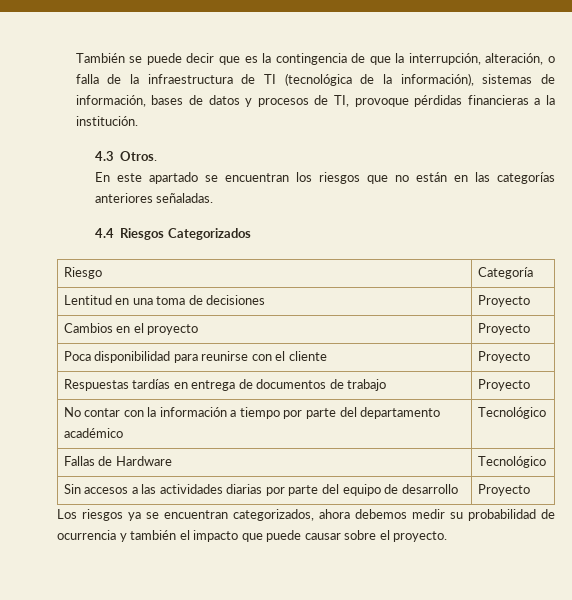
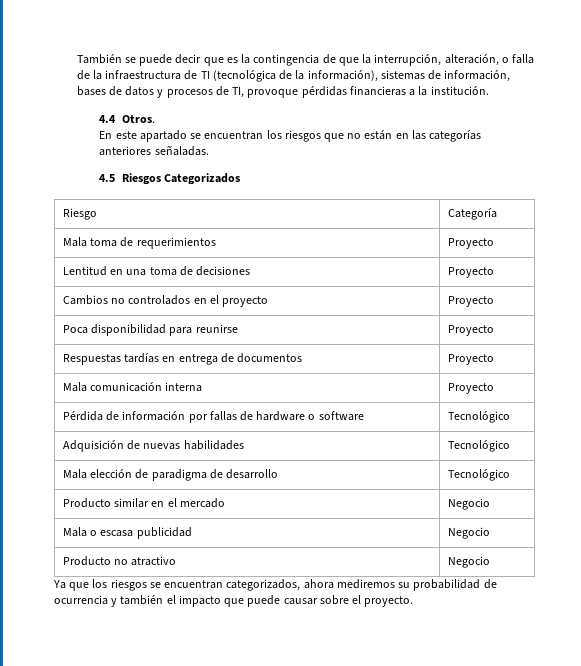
- 4.3 Otros.
+ 4.4 Otros.
- 4.4 Riesgos Categorizados
+ 4.5 Riesgos Categorizados
+ Mala toma de requerimientos | Proyecto
- Cambios en el proyecto | Proyecto
+ Cambios no controlados en el proyecto | Proyecto
- Poca disponibilidad para reunirse con el cliente | Proyecto
+ Poca disponibilidad para reunirse | Proyecto
- Respuestas tardías en entrega de documentos de trabajo | Proyecto
- No contar con la información a tiempo por parte del departamento académico | Tecnológico
- Fallas de Hardware | Tecnológico
- Sin accesos a las actividades diarias por parte del equipo de desarrollo | Proyecto
- Los riesgos ya se encuentran categorizados, ahora debemos medir su probabilidad de ocurrencia y también el impacto que puede causar sobre el proyecto.
+ Respuestas tardías en entrega de documentos | Proyecto
+ Mala comunicación interna | Proyecto
+ Pérdida de información por fallas de hardware o software | Tecnológico
+ Adquisición de nuevas habilidades | Tecnológico
+ Mala elección de paradigma de desarrollo | Tecnológico
+ Producto similar en el mercado | Negocio
+ Mala o escasa publicidad | Negocio
+ Producto no atractivo | Negocio
+ Ya que los riesgos se encuentran categorizados, ahora mediremos su probabilidad de ocurrencia y también el impacto que puede causar sobre el proyecto.

